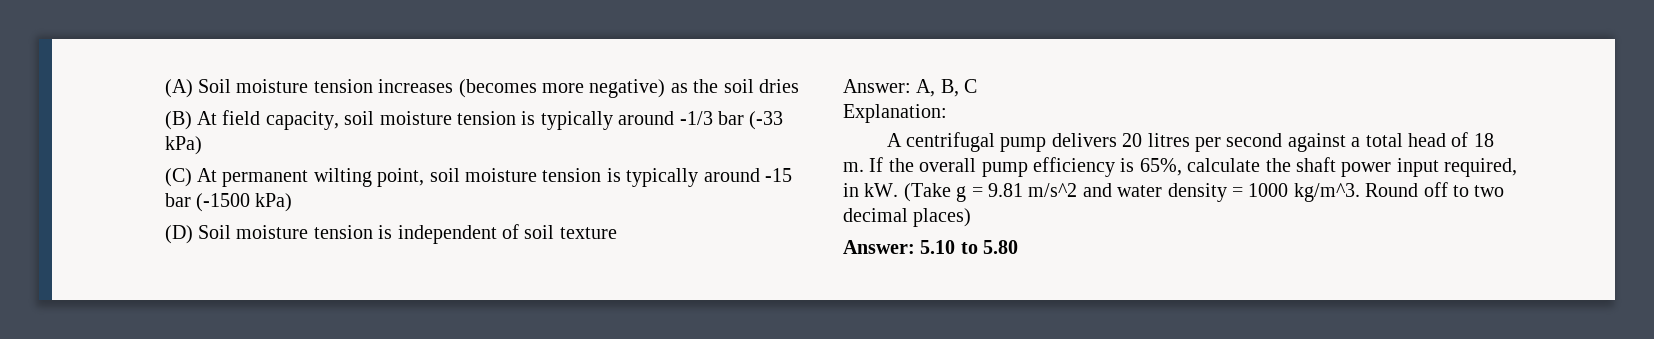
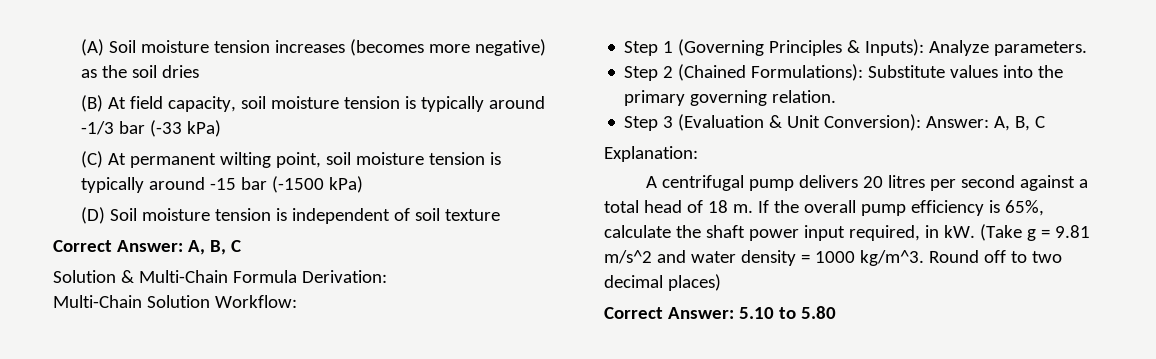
- Answer: A, B, C
+ Correct Answer: A, B, C
+ Solution & Multi-Chain Formula Derivation:
+ Multi-Chain Solution Workflow:
+ Step 1 (Governing Principles & Inputs): Analyze parameters.
+ Step 2 (Chained Formulations): Substitute values into the primary governing relation.
+ Step 3 (Evaluation & Unit Conversion): Answer: A, B, C
- Answer: 5.10 to 5.80
+ Correct Answer: 5.10 to 5.80

